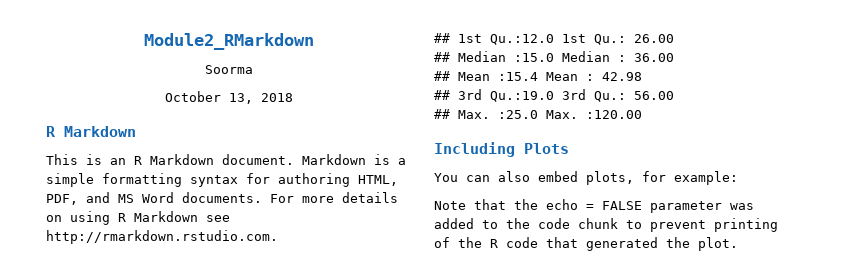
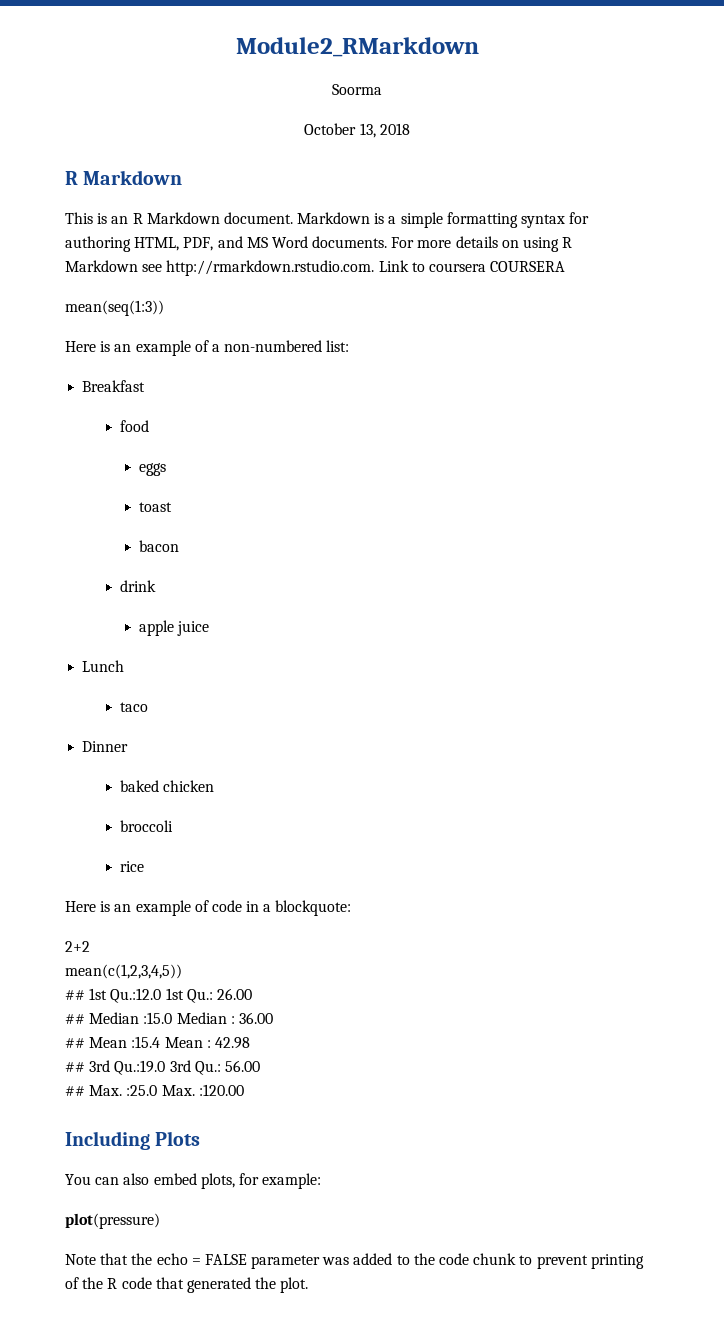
- For more details on using R Markdown see http://rmarkdown.rstudio.com.
+ For more details on using R Markdown see http://rmarkdown.rstudio.com. Link to coursera COURSERA
+ mean(seq(1:3))
+ Here is an example of a non-numbered list:
+ Breakfast
+ food
+ eggs
+ toast
+ bacon
+ drink
+ apple juice
+ Lunch
+ taco
+ Dinner
+ baked chicken
+ broccoli
+ rice
+ Here is an example of code in a blockquote:
+ 2+2
+ mean(c(1,2,3,4,5))
+ plot(pressure)

